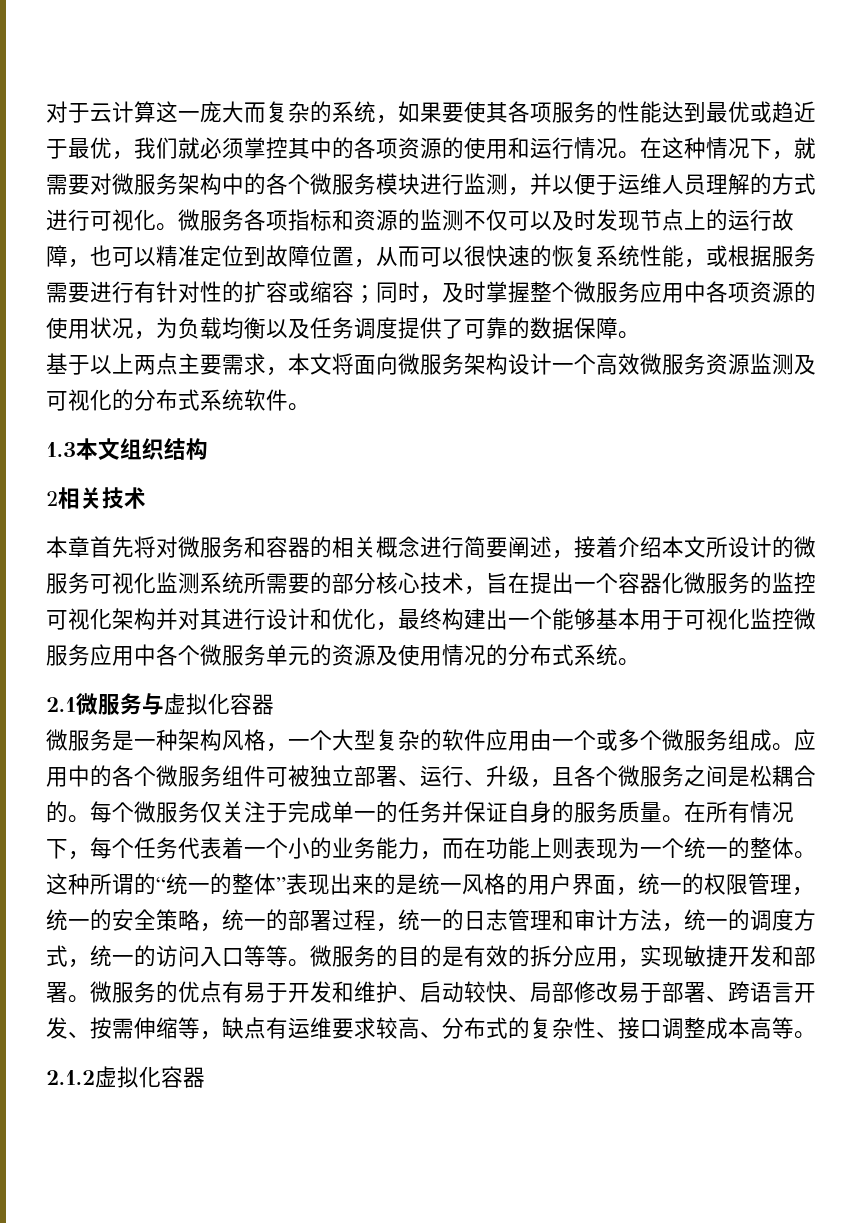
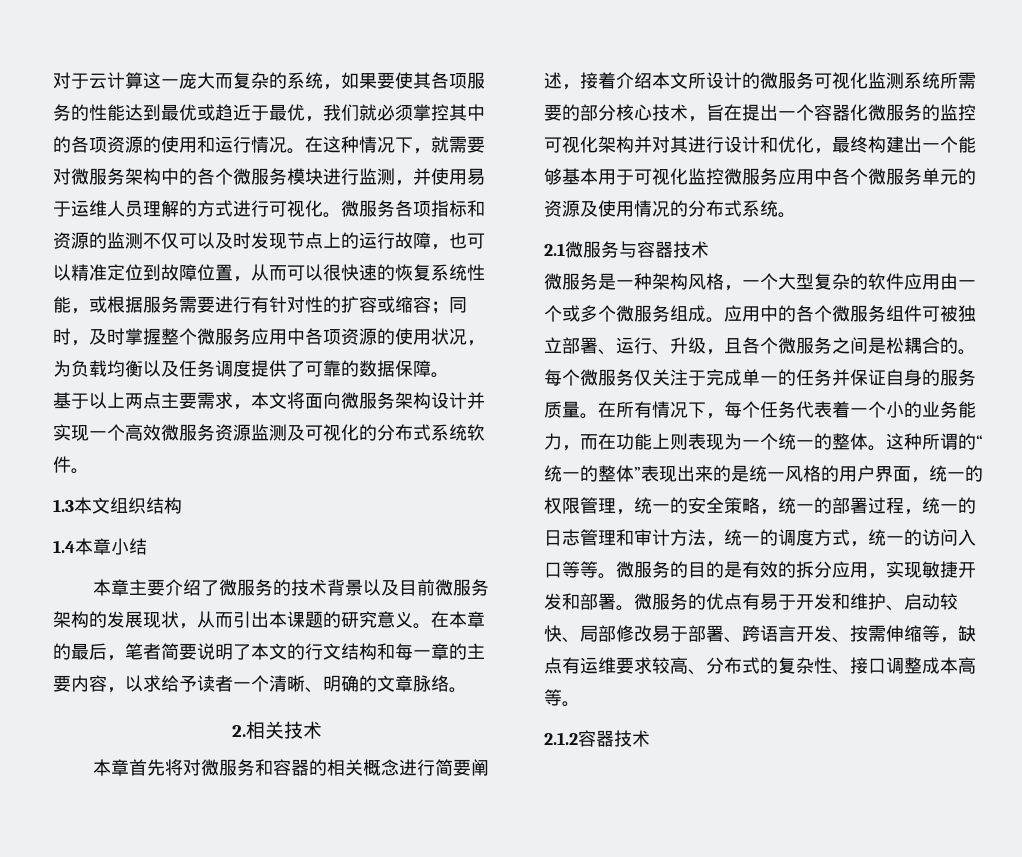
- 在这种情况下，就需要对微服务架构中的各个微服务模块进行监测，并以便于运维人员理解的方式进行可视化。
+ 在这种情况下，就需要对微服务架构中的各个微服务模块进行监测，并使用易于运维人员理解的方式进行可视化。
- 基于以上两点主要需求，本文将面向微服务架构设计一个高效微服务资源监测及可视化的分布式系统软件。
+ 基于以上两点主要需求，本文将面向微服务架构设计并实现一个高效微服务资源监测及可视化的分布式系统软件。
- 2相关技术
+ 1.4本章小结
+ 本章主要介绍了微服务的技术背景以及目前微服务架构的发展现状，从而引出本课题的研究意义。在本章的最后，笔者简要说明了本文的行文结构和每一章的主要内容，以求给予读者一个清晰、明确的文章脉络。
+ 2.相关技术
- 2.1微服务与虚拟化容器
+ 2.1微服务与容器技术
- 2.1.2虚拟化容器
+ 2.1.2容器技术

